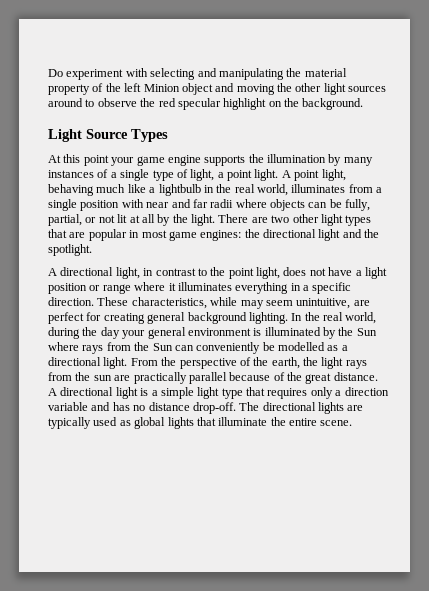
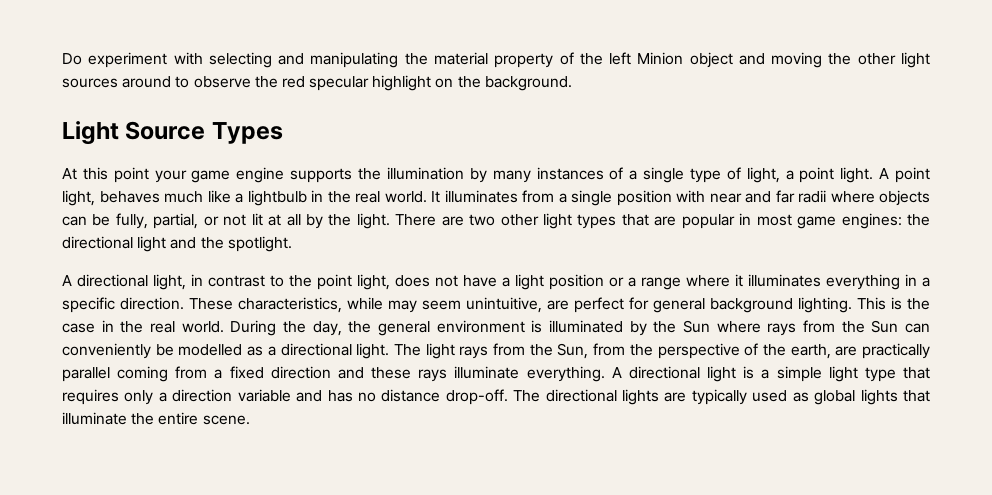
- A point light, behaving much like a lightbulb in the real world, illuminates from a single position with near and far radii where objects can be fully, partial, or not lit at all by the light.
+ A point light, behaves much like a lightbulb in the real world. It illuminates from a single position with near and far radii where objects can be fully, partial, or not lit at all by the light.
- A directional light, in contrast to the point light, does not have a light position or range where it illuminates everything in a specific direction.
+ A directional light, in contrast to the point light, does not have a light position or a range where it illuminates everything in a specific direction.
- These characteristics, while may seem unintuitive, are perfect for creating general background lighting.
+ These characteristics, while may seem unintuitive, are perfect for general background lighting.
- In the real world, during the day your general environment is illuminated by the Sun where rays from the Sun can conveniently be modelled as a directional light.
+ This is the case in the real world. During the day, the general environment is illuminated by the Sun where rays from the Sun can conveniently be modelled as a directional light.
- From the perspective of the earth, the light rays from the sun are practically parallel because of the great distance.
+ The light rays from the Sun, from the perspective of the earth, are practically parallel coming from a fixed direction and these rays illuminate everything.

